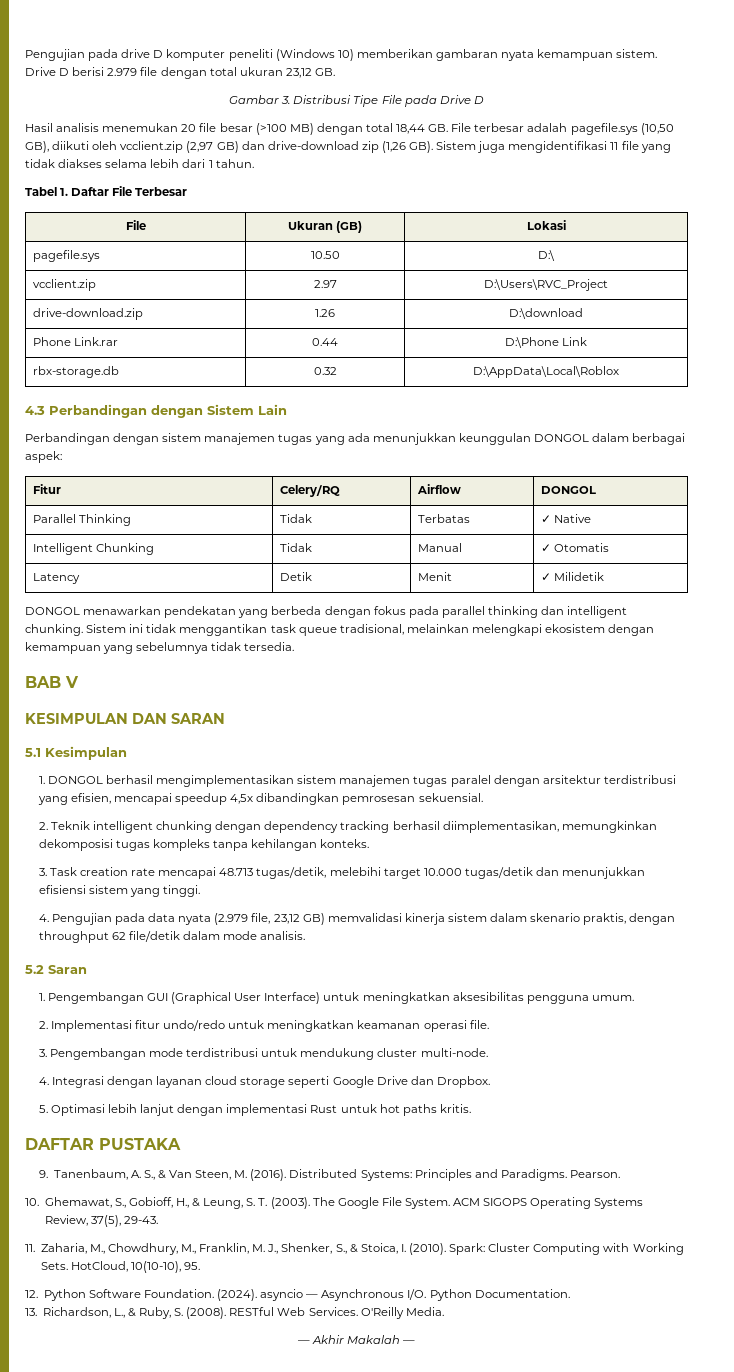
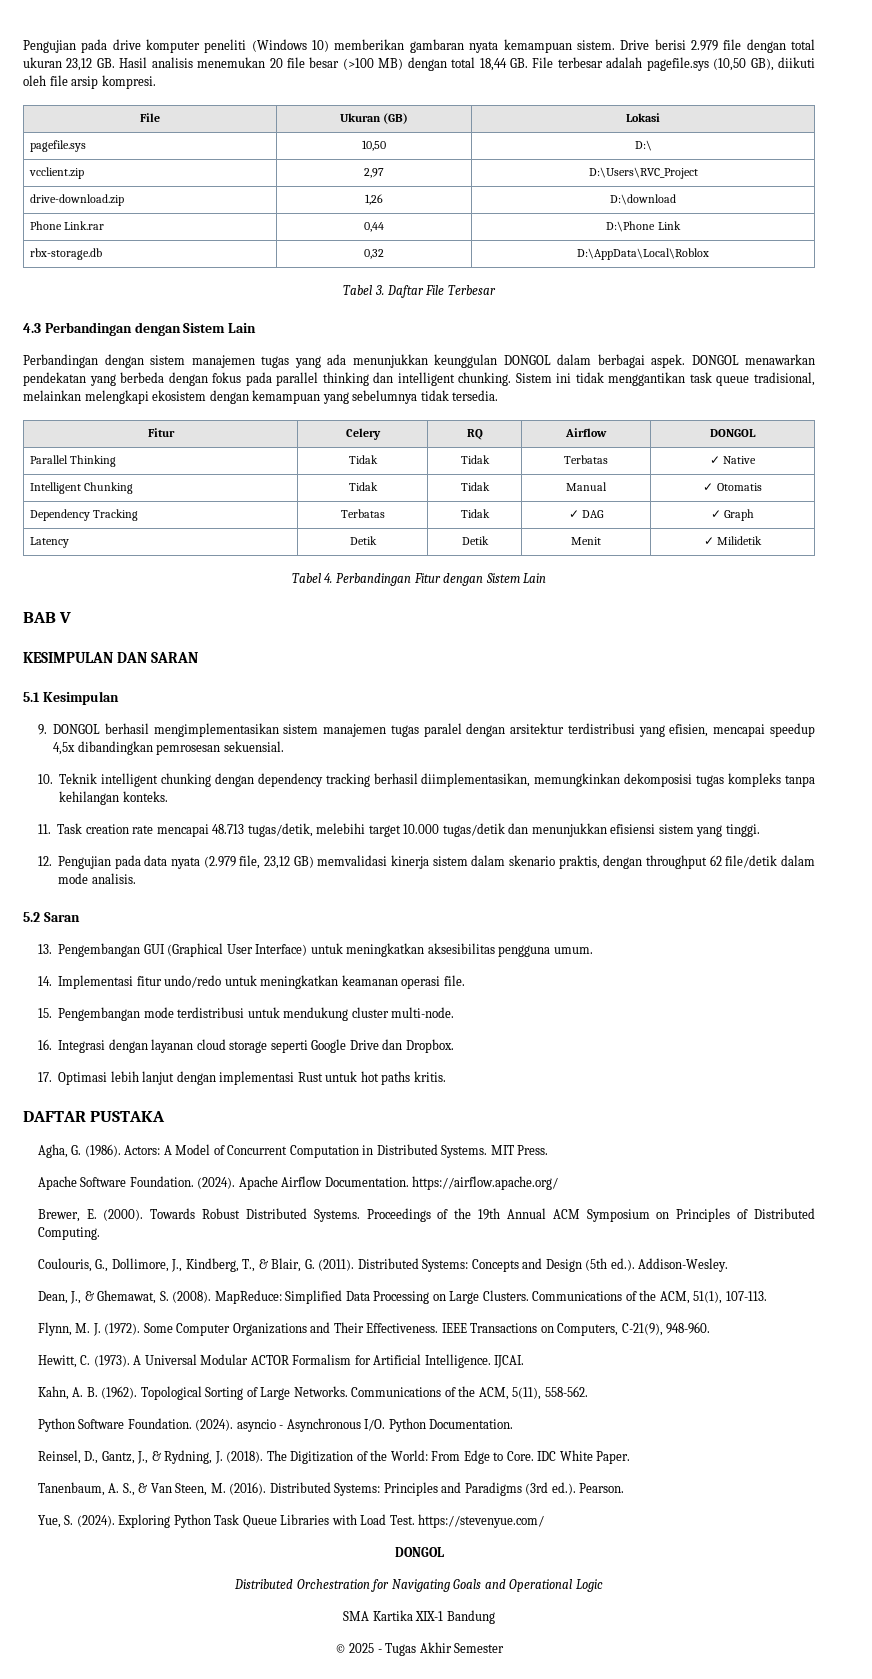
- Pengujian pada drive D komputer peneliti (Windows 10) memberikan gambaran nyata kemampuan sistem.
+ Pengujian pada drive komputer peneliti (Windows 10) memberikan gambaran nyata kemampuan sistem.
- Drive D berisi 2.979 file dengan total ukuran 23,12 GB.
- Gambar 3. Distribusi Tipe File pada Drive D
- Hasil analisis menemukan 20 file besar (>100 MB) dengan total 18,44 GB. File terbesar adalah pagefile.sys (10,50 GB), diikuti oleh vcclient.zip (2,97 GB) dan drive-download zip (1,26 GB). Sistem juga mengidentifikasi 11 file yang tidak diakses selama lebih dari 1 tahun.
- Tabel 1. Daftar File Terbesar
+ Drive berisi 2.979 file dengan total ukuran 23,12 GB. Hasil analisis menemukan 20 file besar (>100 MB) dengan total 18,44 GB. File terbesar adalah pagefile.sys (10,50 GB), diikuti oleh file arsip kompresi.
- pagefile.sys | 10.50 | D:\
+ pagefile.sys | 10,50 | D:\
- vcclient.zip | 2.97 | D:\Users\RVC_Project
+ vcclient.zip | 2,97 | D:\Users\RVC_Project
- drive-download.zip | 1.26 | D:\download
+ drive-download.zip | 1,26 | D:\download
- Phone Link.rar | 0.44 | D:\Phone Link
+ Phone Link.rar | 0,44 | D:\Phone Link
- rbx-storage.db | 0.32 | D:\AppData\Local\Roblox
+ rbx-storage.db | 0,32 | D:\AppData\Local\Roblox
+ Tabel 3. Daftar File Terbesar
- Perbandingan dengan sistem manajemen tugas yang ada menunjukkan keunggulan DONGOL dalam berbagai aspek:
- Fitur | Celery/RQ | Airflow | DONGOL
- Parallel Thinking | Tidak | Terbatas | ✓ Native
- Intelligent Chunking | Tidak | Manual | ✓ Otomatis
- Latency | Detik | Menit | ✓ Milidetik
- DONGOL menawarkan pendekatan yang berbeda dengan fokus pada parallel thinking dan intelligent chunking.
+ Perbandingan dengan sistem manajemen tugas yang ada menunjukkan keunggulan DONGOL dalam berbagai aspek. DONGOL menawarkan pendekatan yang berbeda dengan fokus pada parallel thinking dan intelligent chunking.
+ Fitur | Celery | RQ | Airflow | DONGOL
+ Parallel Thinking | Tidak | Tidak | Terbatas | ✓ Native
+ Intelligent Chunking | Tidak | Tidak | Manual | ✓ Otomatis
+ Dependency Tracking | Terbatas | Tidak | ✓ DAG | ✓ Graph
+ Latency | Detik | Detik | Menit | ✓ Milidetik
+ Tabel 4. Perbandingan Fitur dengan Sistem Lain
- 1. DONGOL berhasil mengimplementasikan sistem manajemen tugas paralel dengan arsitektur terdistribusi yang efisien, mencapai speedup 4,5x dibandingkan pemrosesan sekuensial.
+ 9. DONGOL berhasil mengimplementasikan sistem manajemen tugas paralel dengan arsitektur terdistribusi yang efisien, mencapai speedup 4,5x dibandingkan pemrosesan sekuensial.
- 2. Teknik intelligent chunking dengan dependency tracking berhasil diimplementasikan, memungkinkan dekomposisi tugas kompleks tanpa kehilangan konteks.
+ 10. Teknik intelligent chunking dengan dependency tracking berhasil diimplementasikan, memungkinkan dekomposisi tugas kompleks tanpa kehilangan konteks.
- 3. Task creation rate mencapai 48.713 tugas/detik, melebihi target 10.000 tugas/detik dan menunjukkan efisiensi sistem yang tinggi.
+ 11. Task creation rate mencapai 48.713 tugas/detik, melebihi target 10.000 tugas/detik dan menunjukkan efisiensi sistem yang tinggi.
- 4. Pengujian pada data nyata (2.979 file, 23,12 GB) memvalidasi kinerja sistem dalam skenario praktis, dengan throughput 62 file/detik dalam mode analisis.
+ 12. Pengujian pada data nyata (2.979 file, 23,12 GB) memvalidasi kinerja sistem dalam skenario praktis, dengan throughput 62 file/detik dalam mode analisis.
- 1. Pengembangan GUI (Graphical User Interface) untuk meningkatkan aksesibilitas pengguna umum.
+ 13. Pengembangan GUI (Graphical User Interface) untuk meningkatkan aksesibilitas pengguna umum.
- 2. Implementasi fitur undo/redo untuk meningkatkan keamanan operasi file.
+ 14. Implementasi fitur undo/redo untuk meningkatkan keamanan operasi file.
- 3. Pengembangan mode terdistribusi untuk mendukung cluster multi-node.
+ 15. Pengembangan mode terdistribusi untuk mendukung cluster multi-node.
- 4. Integrasi dengan layanan cloud storage seperti Google Drive dan Dropbox.
+ 16. Integrasi dengan layanan cloud storage seperti Google Drive dan Dropbox.
- 5. Optimasi lebih lanjut dengan implementasi Rust untuk hot paths kritis.
+ 17. Optimasi lebih lanjut dengan implementasi Rust untuk hot paths kritis.
- 9. Tanenbaum, A. S., & Van Steen, M. (2016).
+ Agha, G. (1986). Actors: A Model of Concurrent Computation in Distributed Systems. MIT Press.
+ Apache Software Foundation. (2024). Apache Airflow Documentation. https://airflow.apache.org/
+ Brewer, E. (2000). Towards Robust Distributed Systems. Proceedings of the 19th Annual ACM Symposium on Principles of Distributed Computing.
+ Coulouris, G., Dollimore, J., Kindberg, T., & Blair, G. (2011). Distributed Systems: Concepts and Design (5th ed.). Addison-Wesley.
+ Dean, J., & Ghemawat, S. (2008). MapReduce: Simplified Data Processing on Large Clusters. Communications of the ACM, 51(1), 107-113.
+ Flynn, M. J. (1972). Some Computer Organizations and Their Effectiveness. IEEE Transactions on Computers, C-21(9), 948-960.
+ Hewitt, C. (1973). A Universal Modular ACTOR Formalism for Artificial Intelligence. IJCAI.
+ Kahn, A. B. (1962). Topological Sorting of Large Networks. Communications of the ACM, 5(11), 558-562.
+ Python Software Foundation. (2024). asyncio - Asynchronous I/O. Python Documentation.
+ Reinsel, D., Gantz, J., & Rydning, J. (2018). The Digitization of the World: From Edge to Core. IDC White Paper.
+ Tanenbaum, A. S., & Van Steen, M. (2016).
- Distributed Systems: Principles and Paradigms. Pearson.
- 10. Ghemawat, S., Gobioff, H., & Leung, S. T. (2003). The Google File System. ACM SIGOPS Operating Systems Review, 37(5), 29-43.
- 11. Zaharia, M., Chowdhury, M., Franklin, M. J., Shenker, S., & Stoica, I. (2010). Spark: Cluster Computing with Working Sets. HotCloud, 10(10-10), 95.
- 12. Python Software Foundation. (2024). asyncio — Asynchronous I/O. Python Documentation.
- 13. Richardson, L., & Ruby, S. (2008). RESTful Web Services. O'Reilly Media.
- — Akhir Makalah —
+ Distributed Systems: Principles and Paradigms (3rd ed.). Pearson.
+ Yue, S. (2024). Exploring Python Task Queue Libraries with Load Test. https://stevenyue.com/
+ DONGOL
+ Distributed Orchestration for Navigating Goals and Operational Logic
+ SMA Kartika XIX-1 Bandung
+ © 2025 - Tugas Akhir Semester

